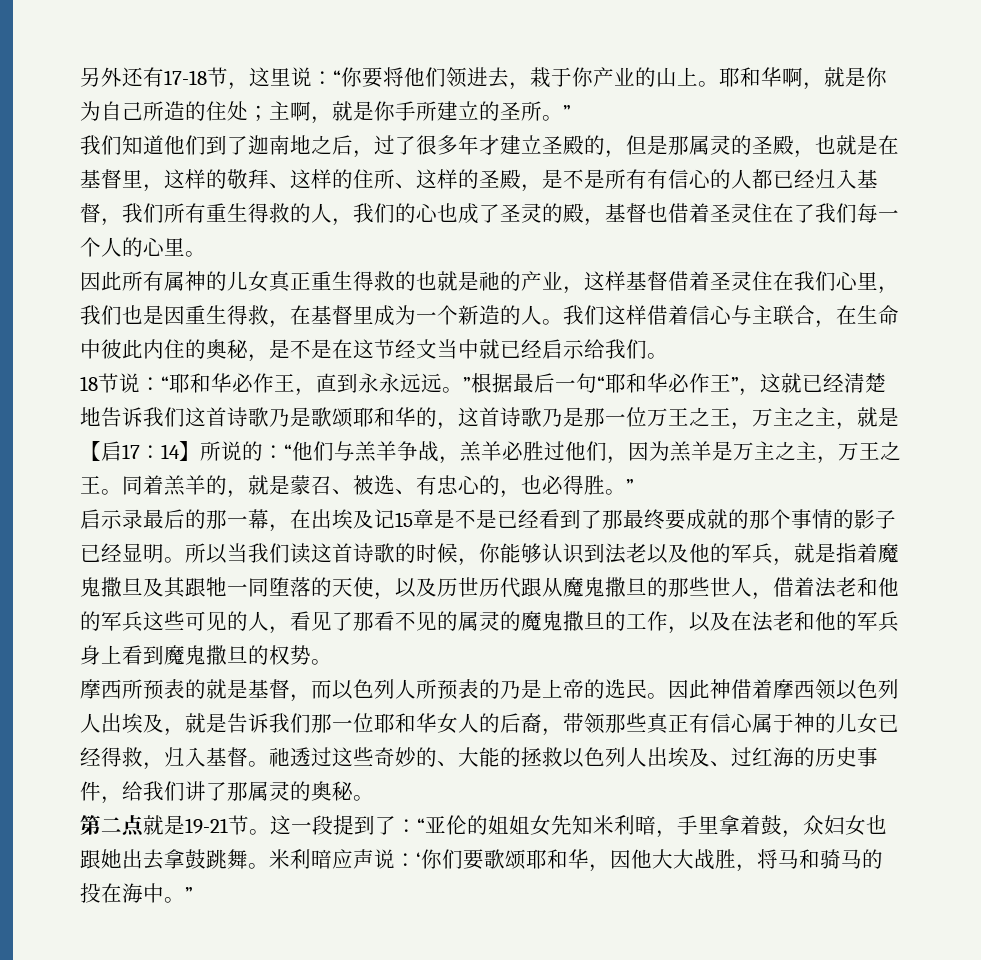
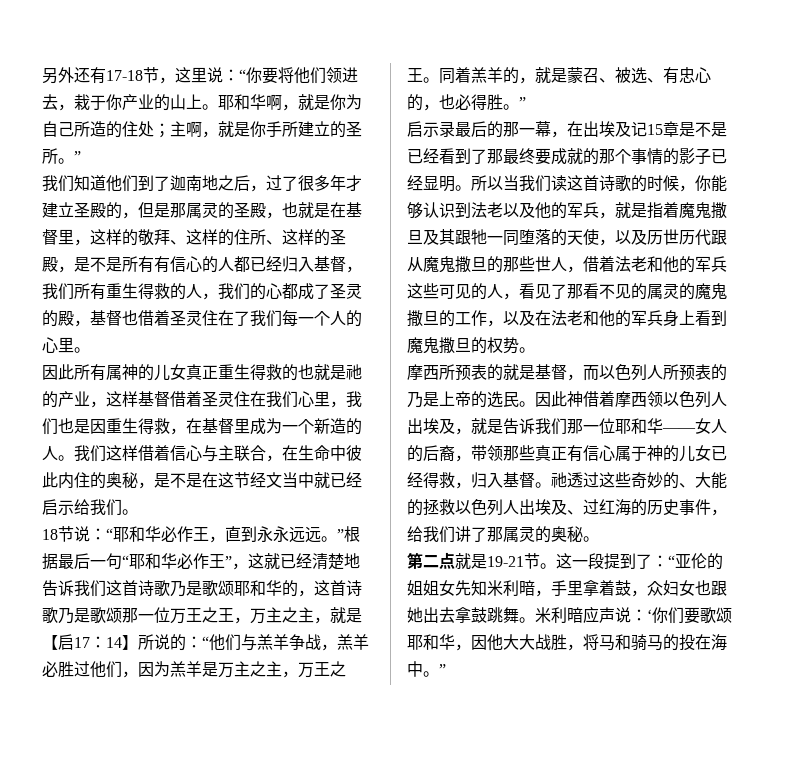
- 我们知道他们到了迦南地之后，过了很多年才建立圣殿的，但是那属灵的圣殿，也就是在基督里，这样的敬拜、这样的住所、这样的圣殿，是不是所有有信心的人都已经归入基督，我们所有重生得救的人，我们的心也成了圣灵的殿，基督也借着圣灵住在了我们每一个人的心里。
+ 我们知道他们到了迦南地之后，过了很多年才建立圣殿的，但是那属灵的圣殿，也就是在基督里，这样的敬拜、这样的住所、这样的圣殿，是不是所有有信心的人都已经归入基督，我们所有重生得救的人，我们的心都成了圣灵的殿，基督也借着圣灵住在了我们每一个人的心里。
- “耶和华必作王，直到永永远远。”根据最后一句“耶和华必作王”，这就已经清楚地告诉我们这首诗歌乃是歌颂耶和华的，这首诗歌乃是那一位万王之王，万主之主，就是【启17：
+ “耶和华必作王，直到永永远远。”根据最后一句“耶和华必作王”，这就已经清楚地告诉我们这首诗歌乃是歌颂耶和华的，这首诗歌乃是歌颂那一位万王之王，万主之主，就是【启17：
- 因此神借着摩西领以色列人出埃及，就是告诉我们那一位耶和华女人的后裔，带领那些真正有信心属于神的儿女已经得救，归入基督。
+ 因此神借着摩西领以色列人出埃及，就是告诉我们那一位耶和华——女人的后裔，带领那些真正有信心属于神的儿女已经得救，归入基督。

